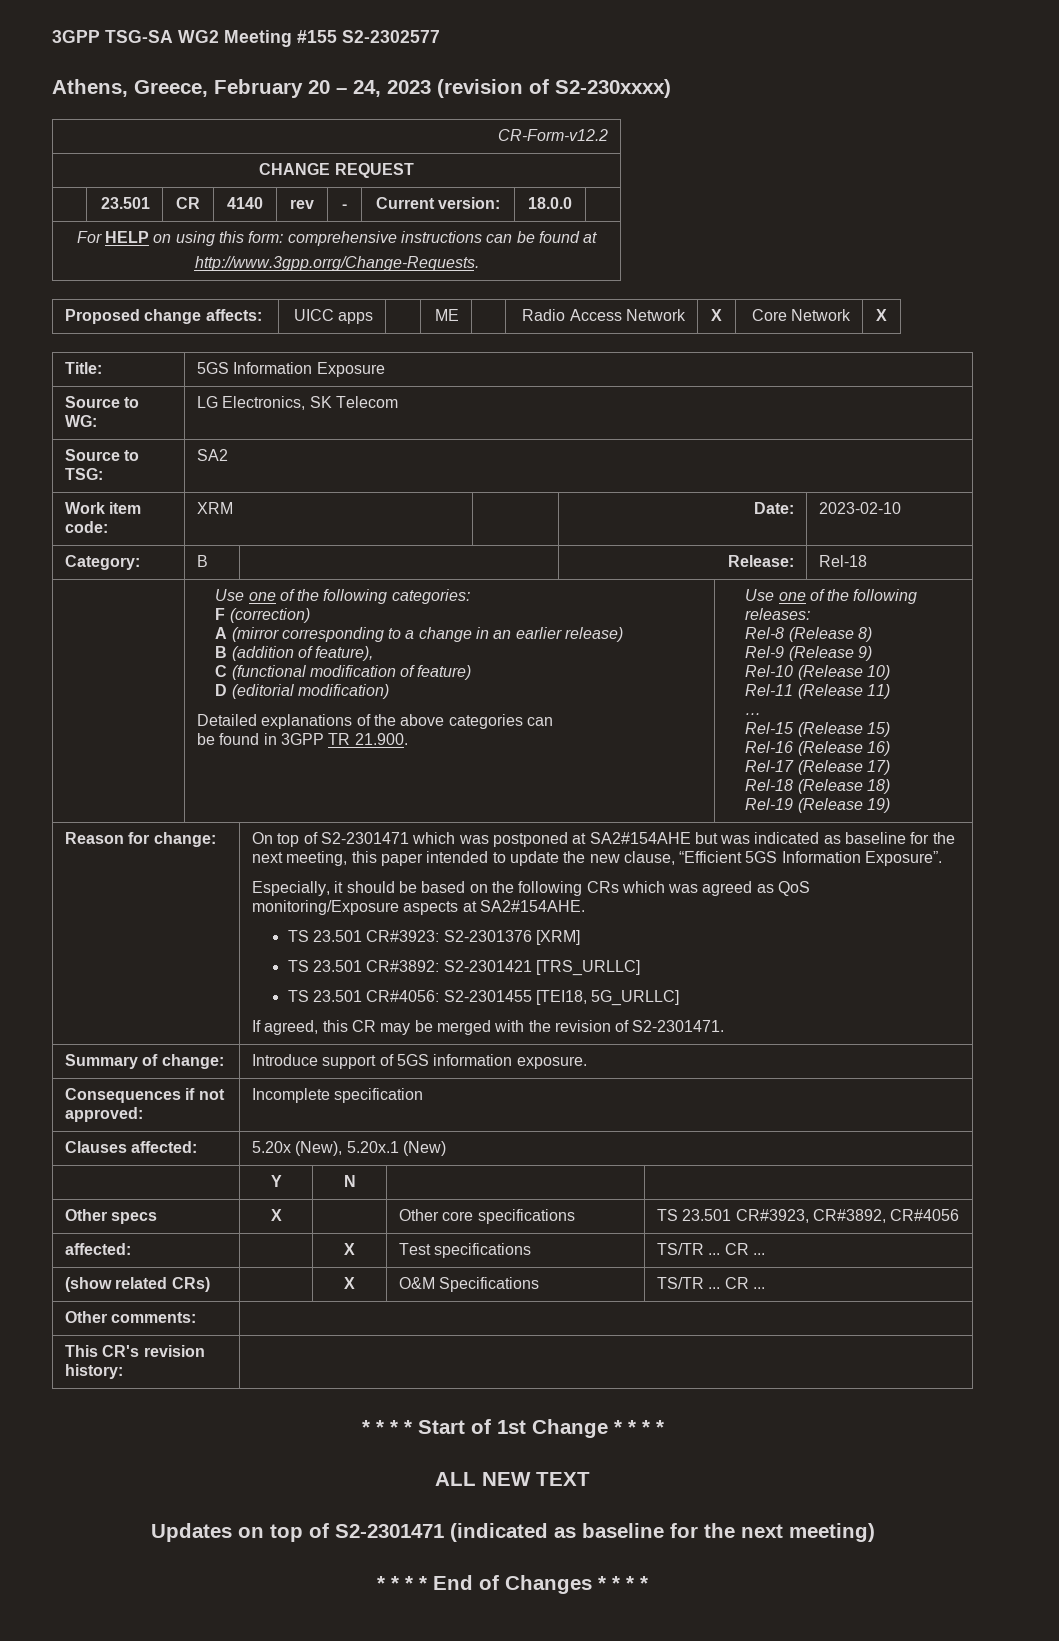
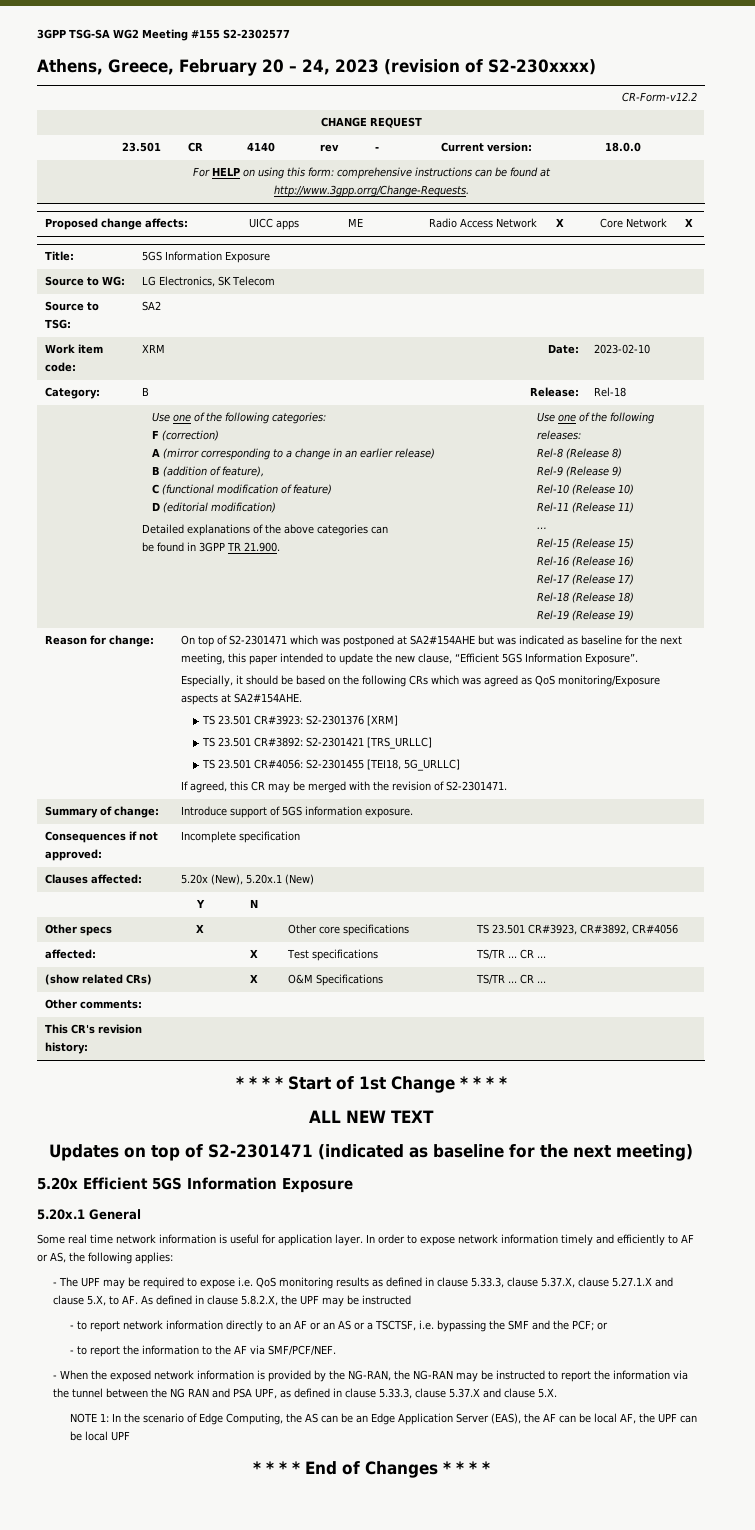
+ 5.20x Efficient 5GS Information Exposure
+ 5.20x.1 General
+ Some real time network information is useful for application layer. In order to expose network information timely and efficiently to AF or AS, the following applies:
+ - The UPF may be required to expose i.e. QoS monitoring results as defined in clause 5.33.3, clause 5.37.X, clause 5.27.1.X and clause 5.X, to AF. As defined in clause 5.8.2.X, the UPF may be instructed
+ - to report network information directly to an AF or an AS or a TSCTSF, i.e. bypassing the SMF and the PCF; or
+ - to report the information to the AF via SMF/PCF/NEF.
+ - When the exposed network information is provided by the NG-RAN, the NG-RAN may be instructed to report the information via the tunnel between the NG RAN and PSA UPF, as defined in clause 5.33.3, clause 5.37.X and clause 5.X.
+ NOTE 1: In the scenario of Edge Computing, the AS can be an Edge Application Server (EAS), the AF can be local AF, the UPF can be local UPF

